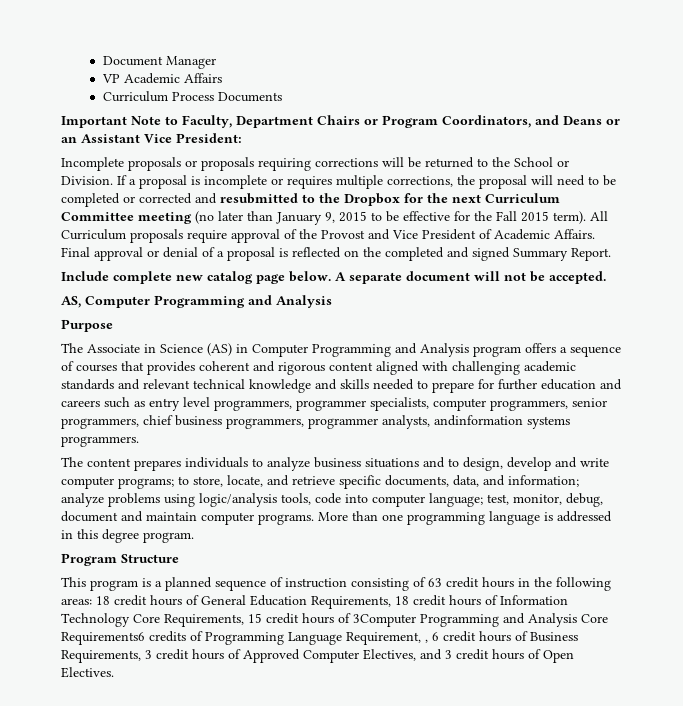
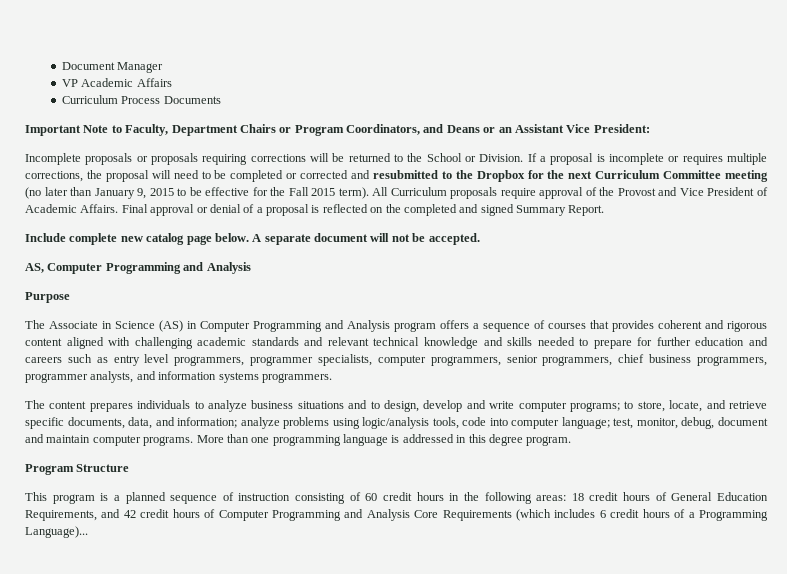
- The Associate in Science (AS) in Computer Programming and Analysis program offers a sequence of courses that provides coherent and rigorous content aligned with challenging academic standards and relevant technical knowledge and skills needed to prepare for further education and careers such as entry level programmers, programmer specialists, computer programmers, senior programmers, chief business programmers, programmer analysts, andinformation systems programmers.
+ The Associate in Science (AS) in Computer Programming and Analysis program offers a sequence of courses that provides coherent and rigorous content aligned with challenging academic standards and relevant technical knowledge and skills needed to prepare for further education and careers such as entry level programmers, programmer specialists, computer programmers, senior programmers, chief business programmers, programmer analysts, and information systems programmers.
- This program is a planned sequence of instruction consisting of 63 credit hours in the following areas: 18 credit hours of General Education Requirements, 18 credit hours of Information Technology Core Requirements, 15 credit hours of 3Computer Programming and Analysis Core Requirements6 credits of Programming Language Requirement, , 6 credit hours of Business Requirements, 3 credit hours of Approved Computer Electives, and 3 credit hours of Open Electives.
+ This program is a planned sequence of instruction consisting of 60 credit hours in the following areas: 18 credit hours of General Education Requirements, and 42 credit hours of Computer Programming and Analysis Core Requirements (which includes 6 credit hours of a Programming Language)...

